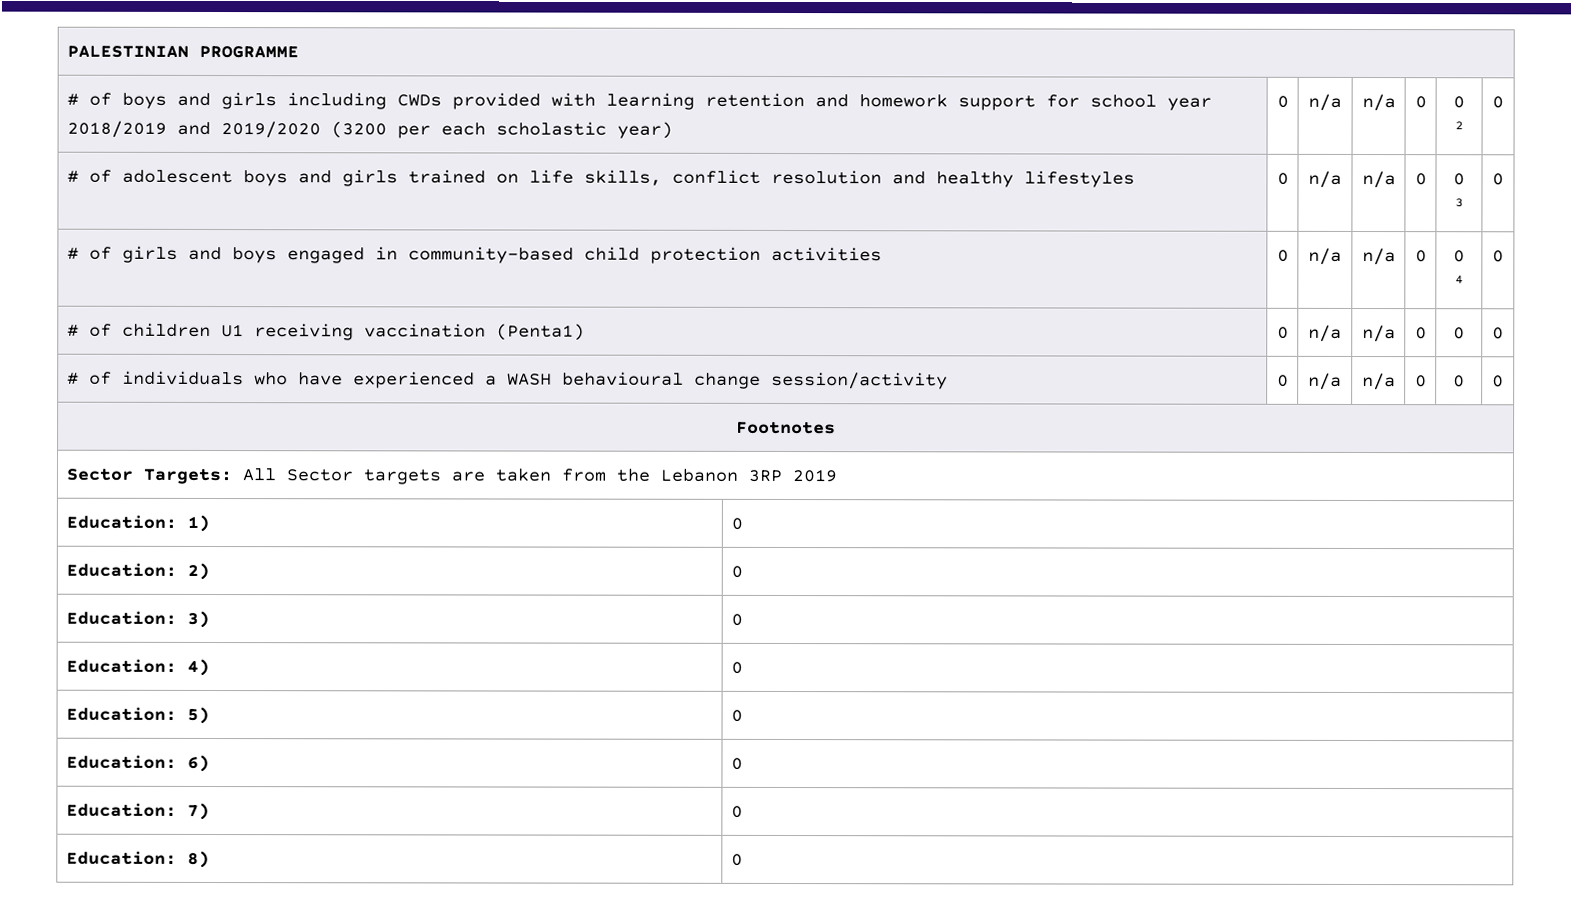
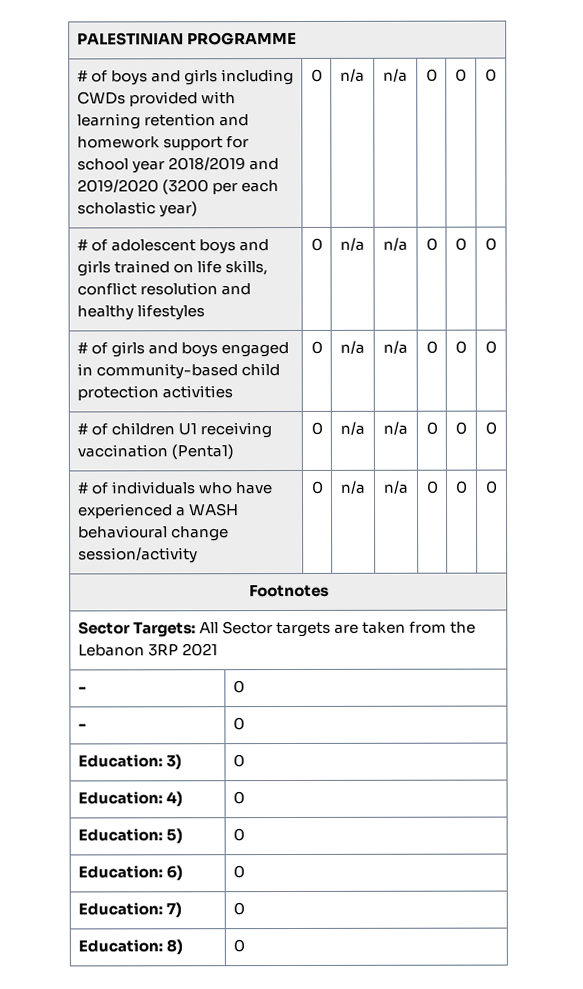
- # of boys and girls including CWDs provided with learning retention and homework support for school year 2018/2019 and 2019/2020 (3200 per each scholastic year) | 0 | n/a | n/a | 0 | 0 2 | 0
+ # of boys and girls including CWDs provided with learning retention and homework support for school year 2018/2019 and 2019/2020 (3200 per each scholastic year) | 0 | n/a | n/a | 0 | 0 | 0
- # of adolescent boys and girls trained on life skills, conflict resolution and healthy lifestyles | 0 | n/a | n/a | 0 | 0 3 | 0
+ # of adolescent boys and girls trained on life skills, conflict resolution and healthy lifestyles | 0 | n/a | n/a | 0 | 0 | 0
- # of girls and boys engaged in community-based child protection activities | 0 | n/a | n/a | 0 | 0 4 | 0
+ # of girls and boys engaged in community-based child protection activities | 0 | n/a | n/a | 0 | 0 | 0
- Sector Targets: All Sector targets are taken from the Lebanon 3RP 2019
- Education: 1) | 0
- Education: 2) | 0
+ Sector Targets: All Sector targets are taken from the Lebanon 3RP 2021
+ - | 0
+ - | 0

